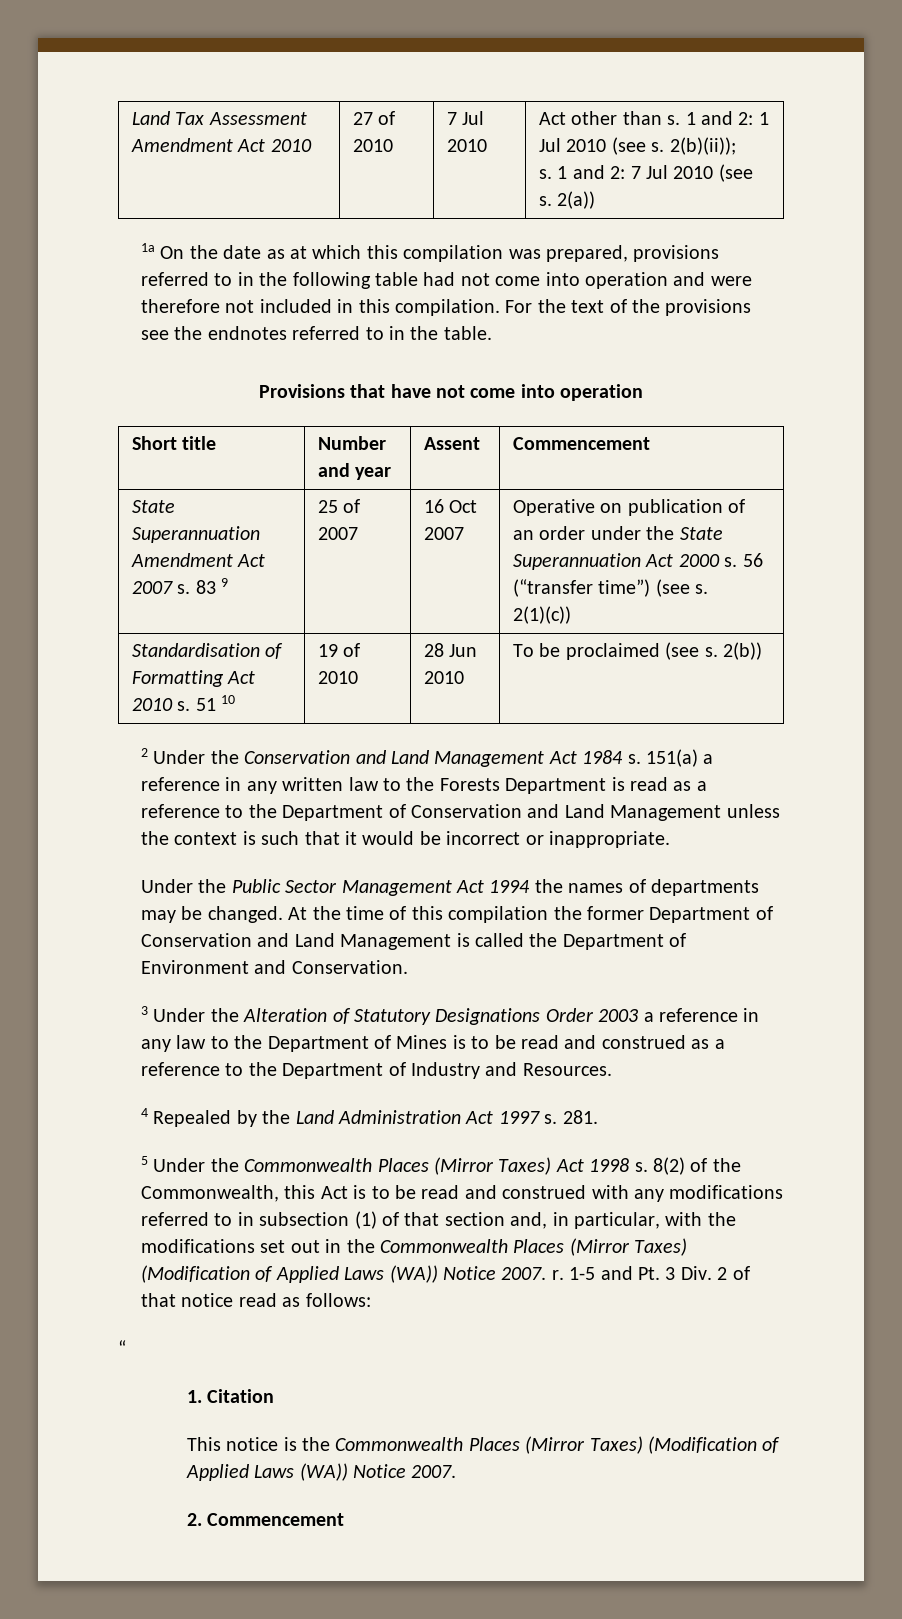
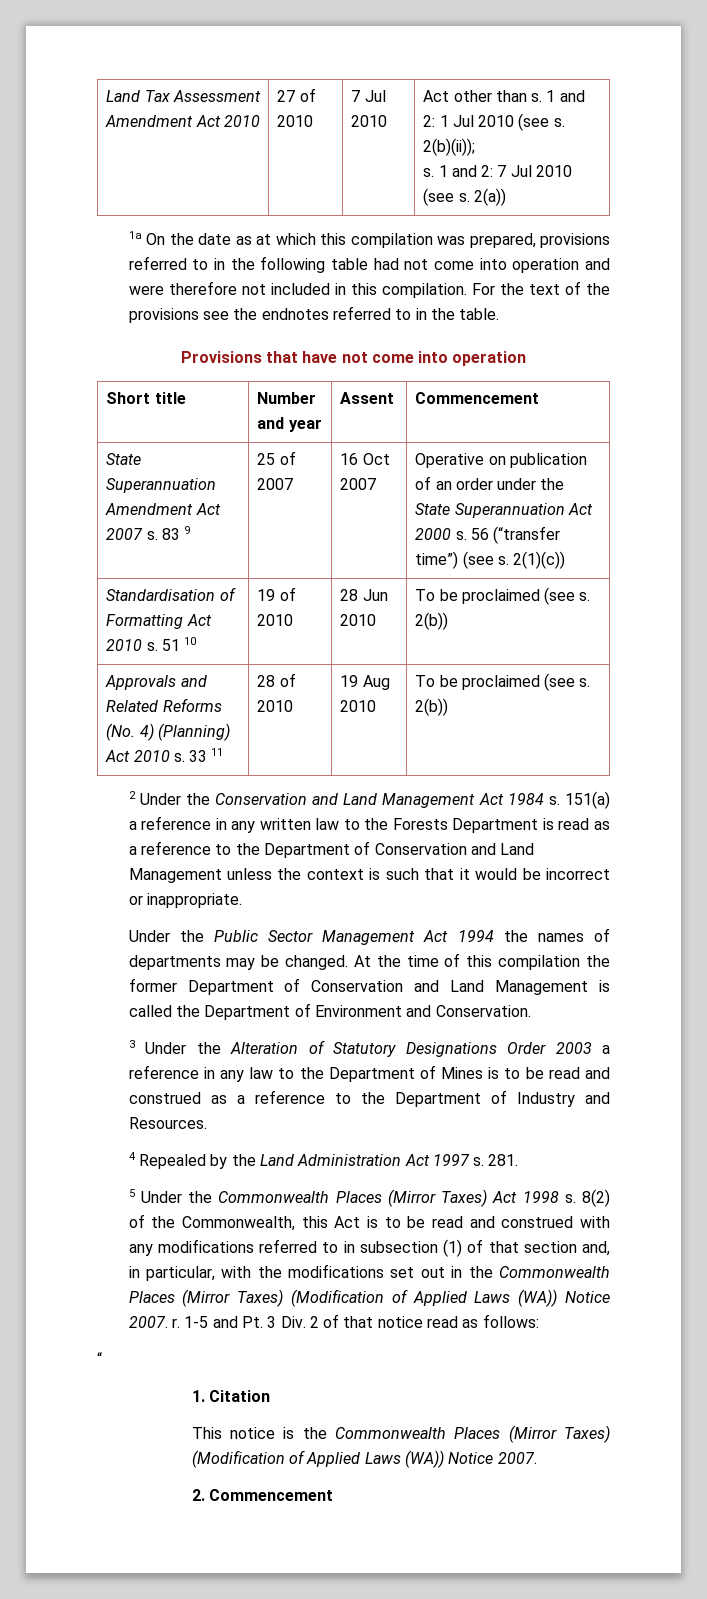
+ Approvals and Related Reforms (No. 4) (Planning) Act 2010 s. 33 11 | 28 of 2010 | 19 Aug 2010 | To be proclaimed (see s. 2(b))

